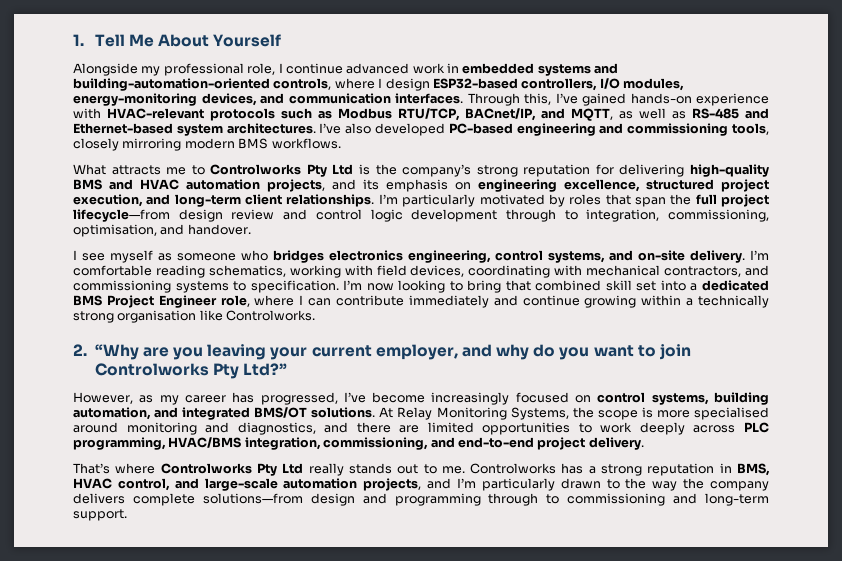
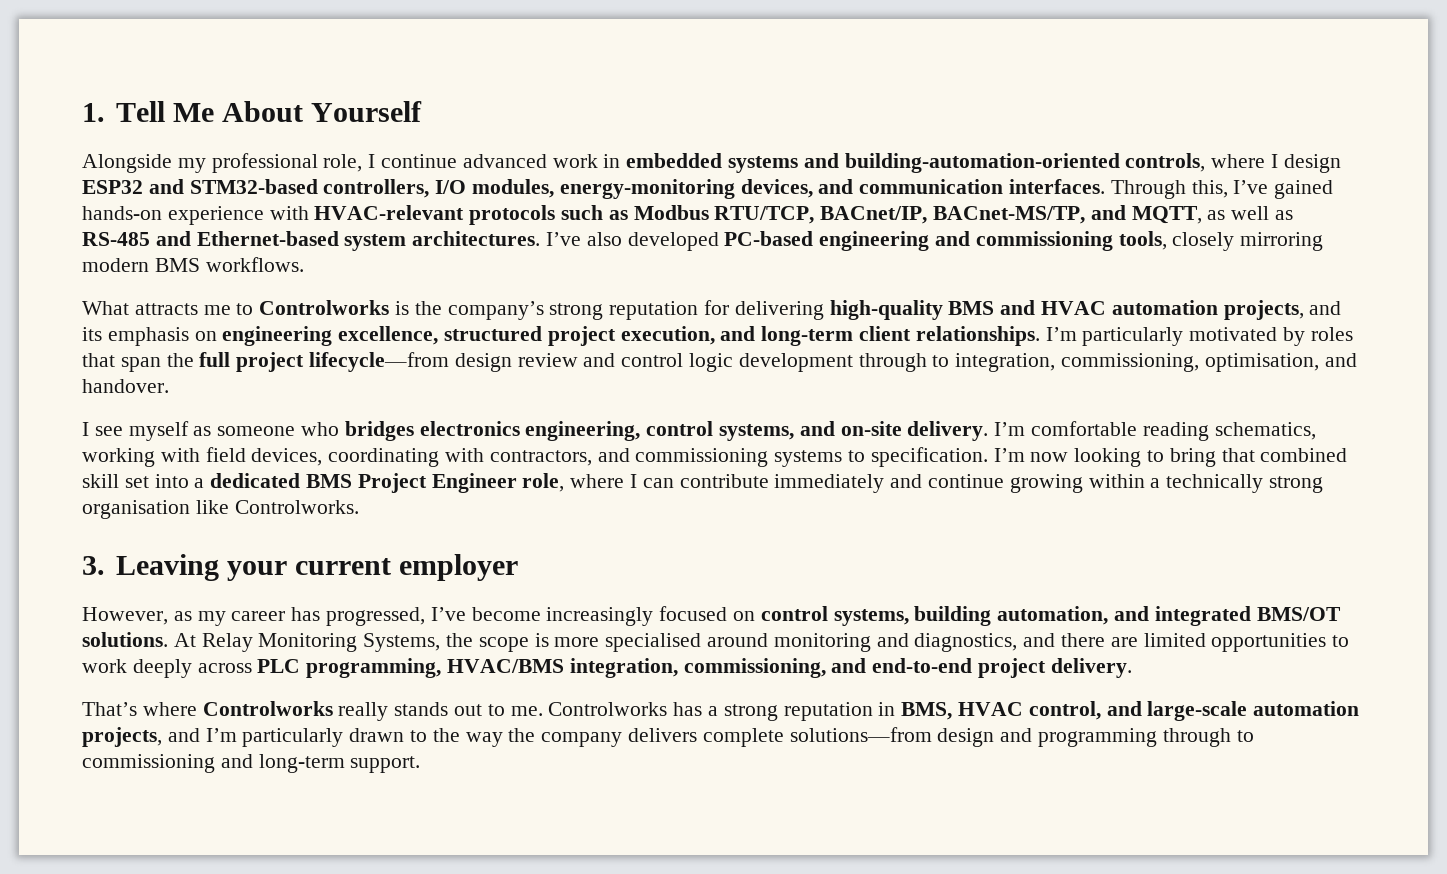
- Alongside my professional role, I continue advanced work in embedded systems and building-automation-oriented controls, where I design ESP32-based controllers, I/O modules, energy-monitoring devices, and communication interfaces.
+ Alongside my professional role, I continue advanced work in embedded systems and building-automation-oriented controls, where I design ESP32 and STM32-based controllers, I/O modules, energy-monitoring devices, and communication interfaces.
- Through this, I’ve gained hands-on experience with HVAC-relevant protocols such as Modbus RTU/TCP, BACnet/IP, and MQTT, as well as RS-485 and Ethernet-based system architectures.
+ Through this, I’ve gained hands-on experience with HVAC-relevant protocols such as Modbus RTU/TCP, BACnet/IP, BACnet-MS/TP, and MQTT, as well as RS-485 and Ethernet-based system architectures.
- What attracts me to Controlworks Pty Ltd is the company’s strong reputation for delivering high-quality BMS and HVAC automation projects, and its emphasis on engineering excellence, structured project execution, and long-term client relationships.
+ What attracts me to Controlworks is the company’s strong reputation for delivering high-quality BMS and HVAC automation projects, and its emphasis on engineering excellence, structured project execution, and long-term client relationships.
- I’m comfortable reading schematics, working with field devices, coordinating with mechanical contractors, and commissioning systems to specification.
+ I’m comfortable reading schematics, working with field devices, coordinating with contractors, and commissioning systems to specification.
- 2. “Why are you leaving your current employer, and why do you want to join Controlworks Pty Ltd?”
+ 3. Leaving your current employer
- That’s where Controlworks Pty Ltd really stands out to me.
+ That’s where Controlworks really stands out to me.

